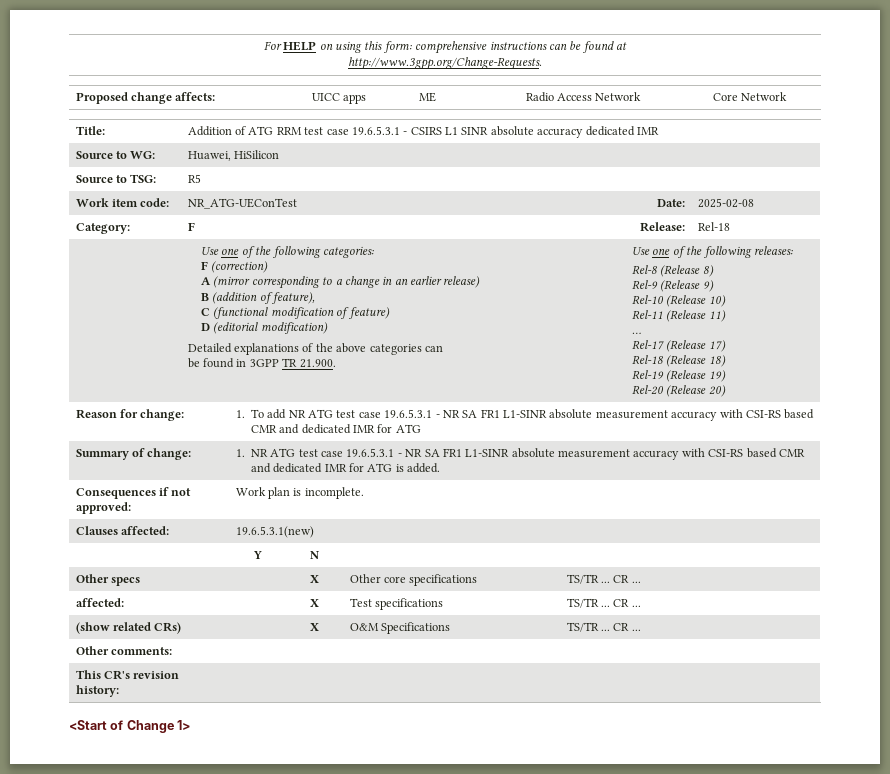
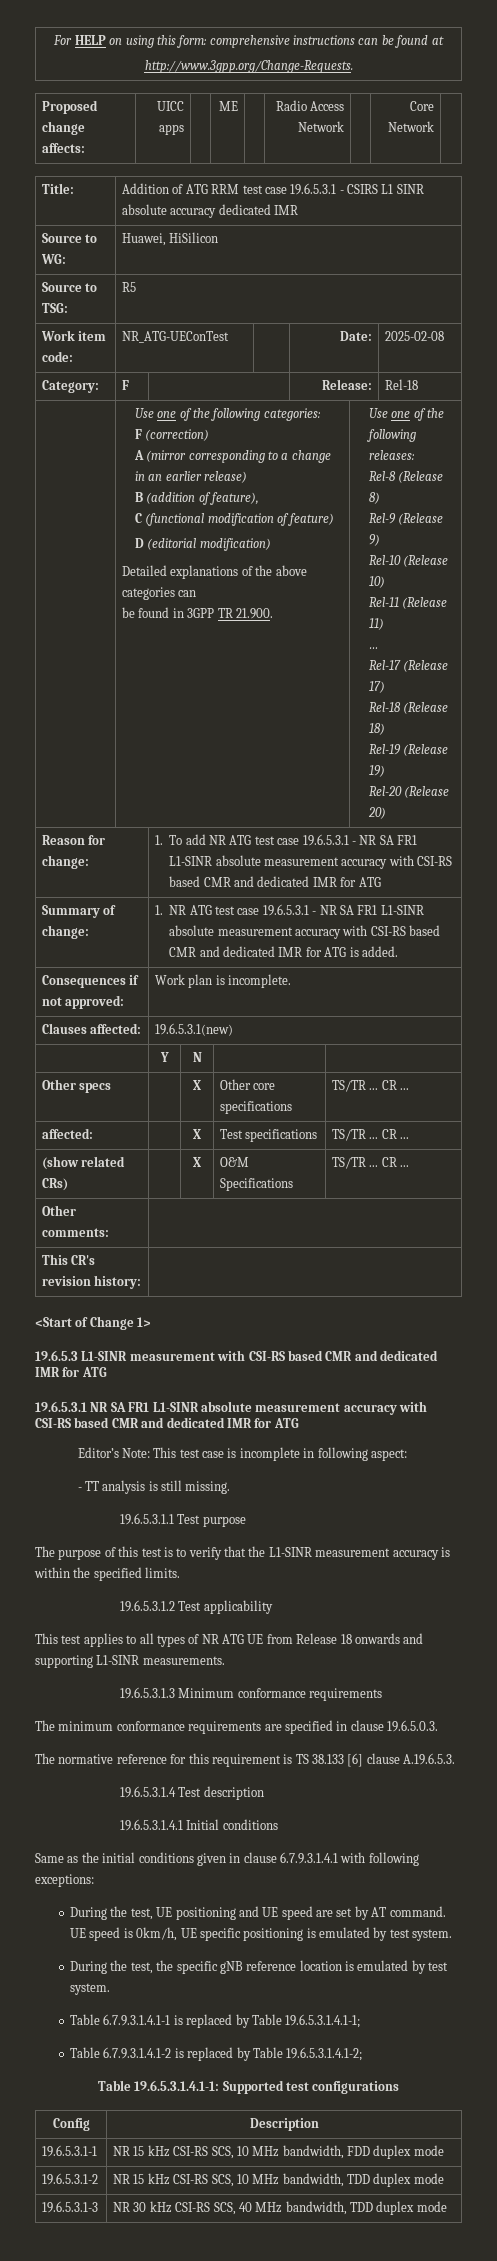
+ 19.6.5.3 L1-SINR measurement with CSI-RS based CMR and dedicated IMR for ATG
+ 19.6.5.3.1 NR SA FR1 L1-SINR absolute measurement accuracy with CSI-RS based CMR and dedicated IMR for ATG
+ Editor’s Note: This test case is incomplete in following aspect:
+ - TT analysis is still missing.
+ 19.6.5.3.1.1 Test purpose
+ The purpose of this test is to verify that the L1-SINR measurement accuracy is within the specified limits.
+ 19.6.5.3.1.2 Test applicability
+ This test applies to all types of NR ATG UE from Release 18 onwards and supporting L1-SINR measurements.
+ 19.6.5.3.1.3 Minimum conformance requirements
+ The minimum conformance requirements are specified in clause 19.6.5.0.3.
+ The normative reference for this requirement is TS 38.133 [6] clause A.19.6.5.3.
+ 19.6.5.3.1.4 Test description
+ 19.6.5.3.1.4.1 Initial conditions
+ Same as the initial conditions given in clause 6.7.9.3.1.4.1 with following exceptions:
+ During the test, UE positioning and UE speed are set by AT command. UE speed is 0km/h, UE specific positioning is emulated by test system.
+ During the test, the specific gNB reference location is emulated by test system.
+ Table 6.7.9.3.1.4.1-1 is replaced by Table 19.6.5.3.1.4.1-1;
+ Table 6.7.9.3.1.4.1-2 is replaced by Table 19.6.5.3.1.4.1-2;
+ Table 19.6.5.3.1.4.1-1: Supported test configurations
+ Config | Description
+ 19.6.5.3.1-1 | NR 15 kHz CSI-RS SCS, 10 MHz bandwidth, FDD duplex mode
+ 19.6.5.3.1-2 | NR 15 kHz CSI-RS SCS, 10 MHz bandwidth, TDD duplex mode
+ 19.6.5.3.1-3 | NR 30 kHz CSI-RS SCS, 40 MHz bandwidth, TDD duplex mode

